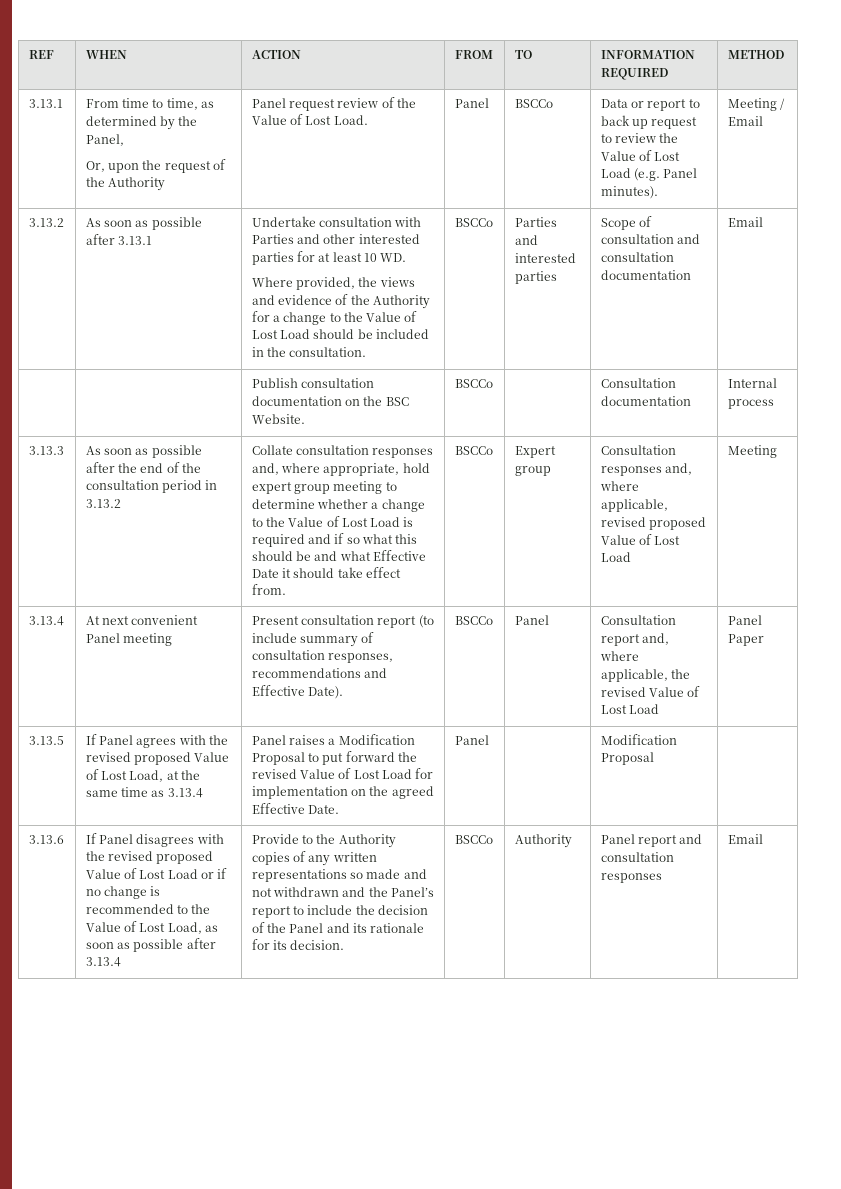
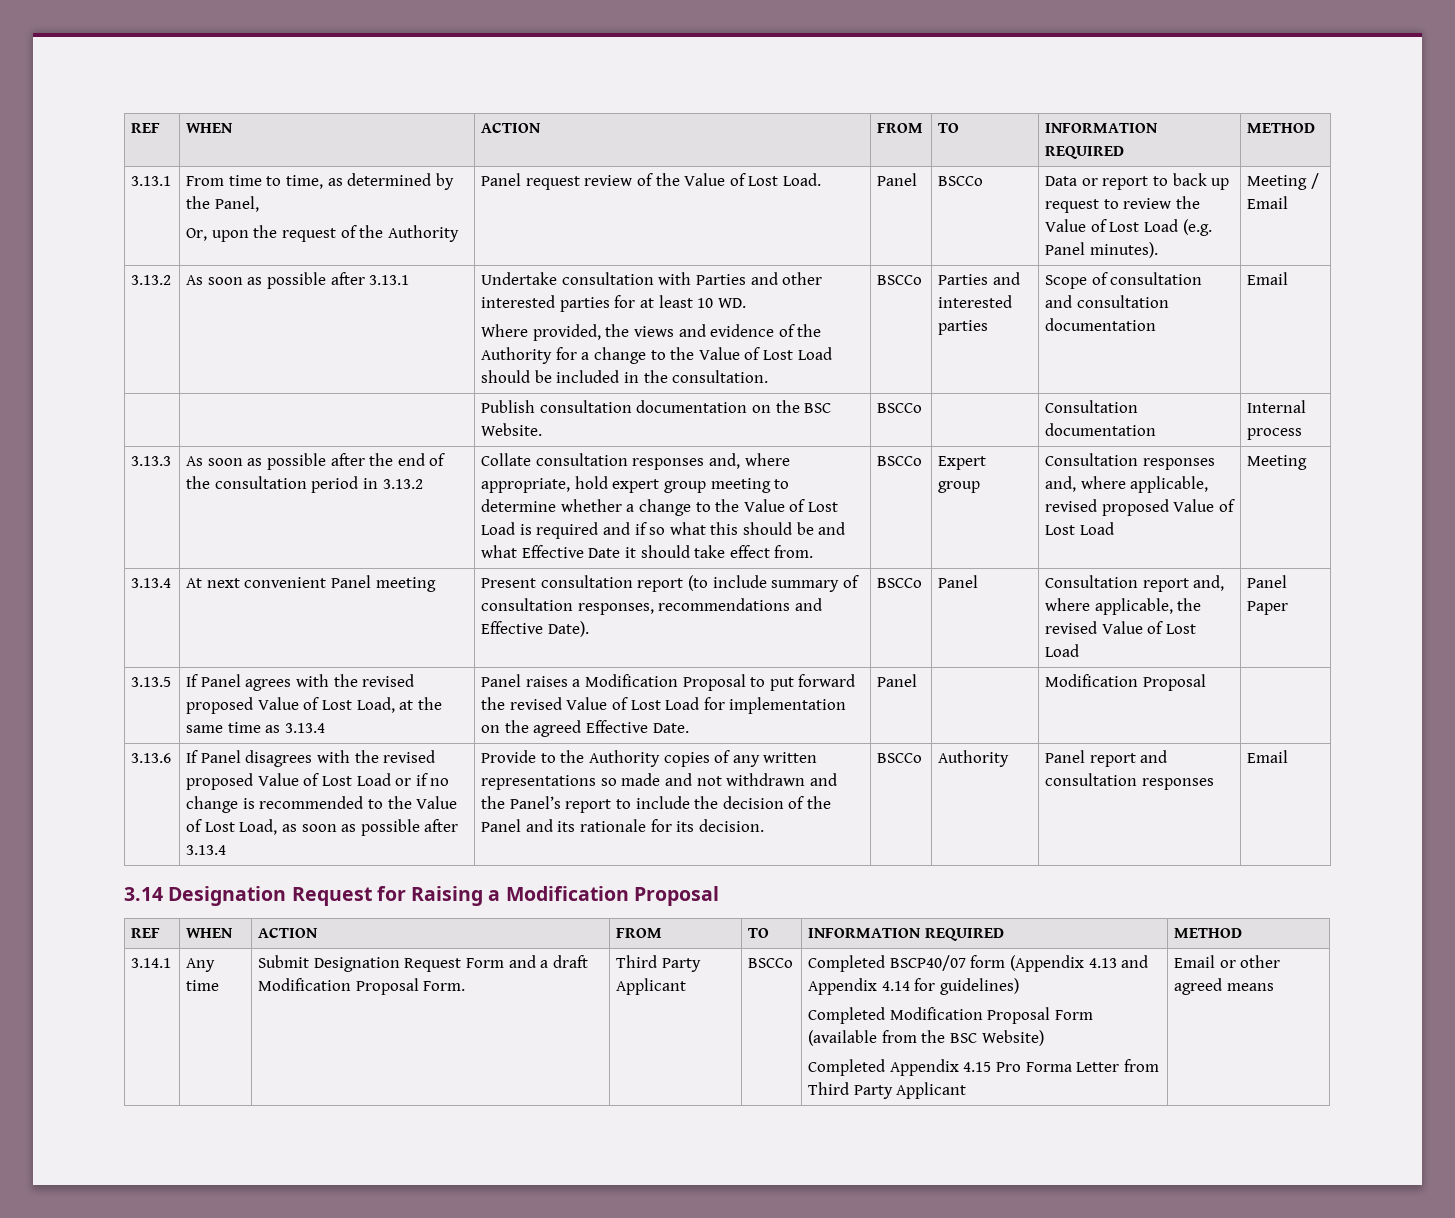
+ 3.14 Designation Request for Raising a Modification Proposal
+ REF | WHEN | ACTION | FROM | TO | INFORMATION REQUIRED | METHOD
+ 3.14.1 | Any time | Submit Designation Request Form and a draft Modification Proposal Form. | Third Party Applicant | BSCCo | Completed BSCP40/07 form (Appendix 4.13 and Appendix 4.14 for guidelines)
+ Completed Modification Proposal Form (available from the BSC Website)
+ Completed Appendix 4.15 Pro Forma Letter from Third Party Applicant | Email or other agreed means

